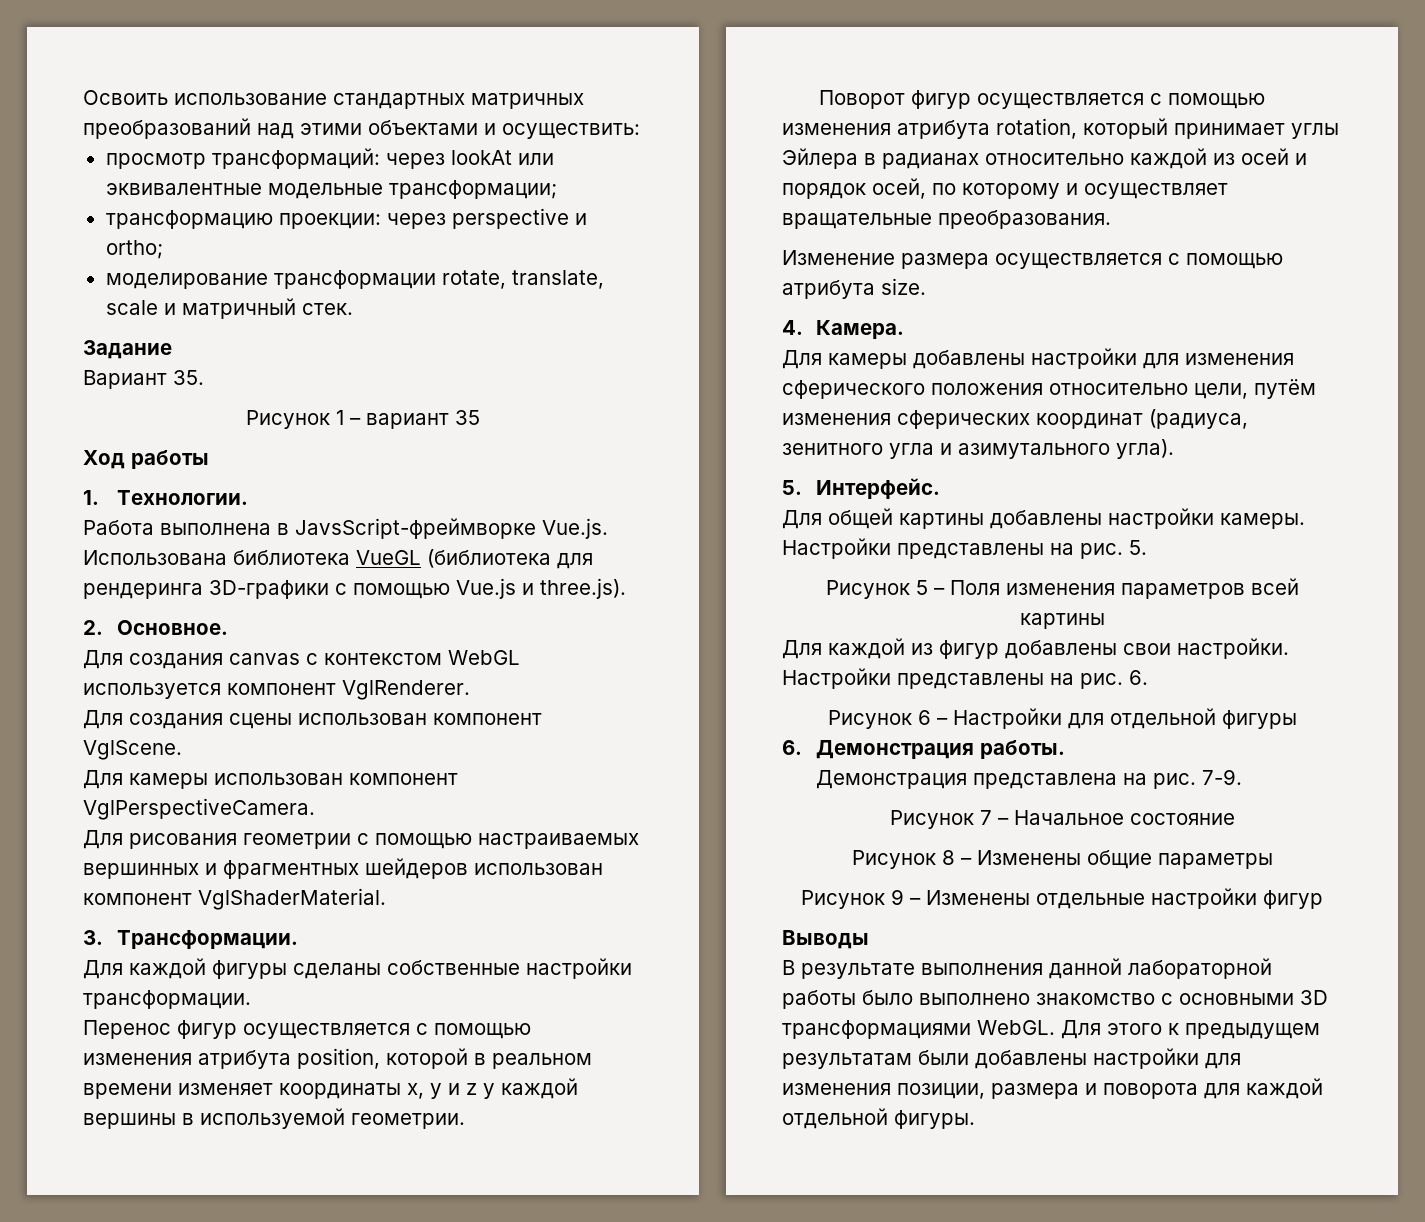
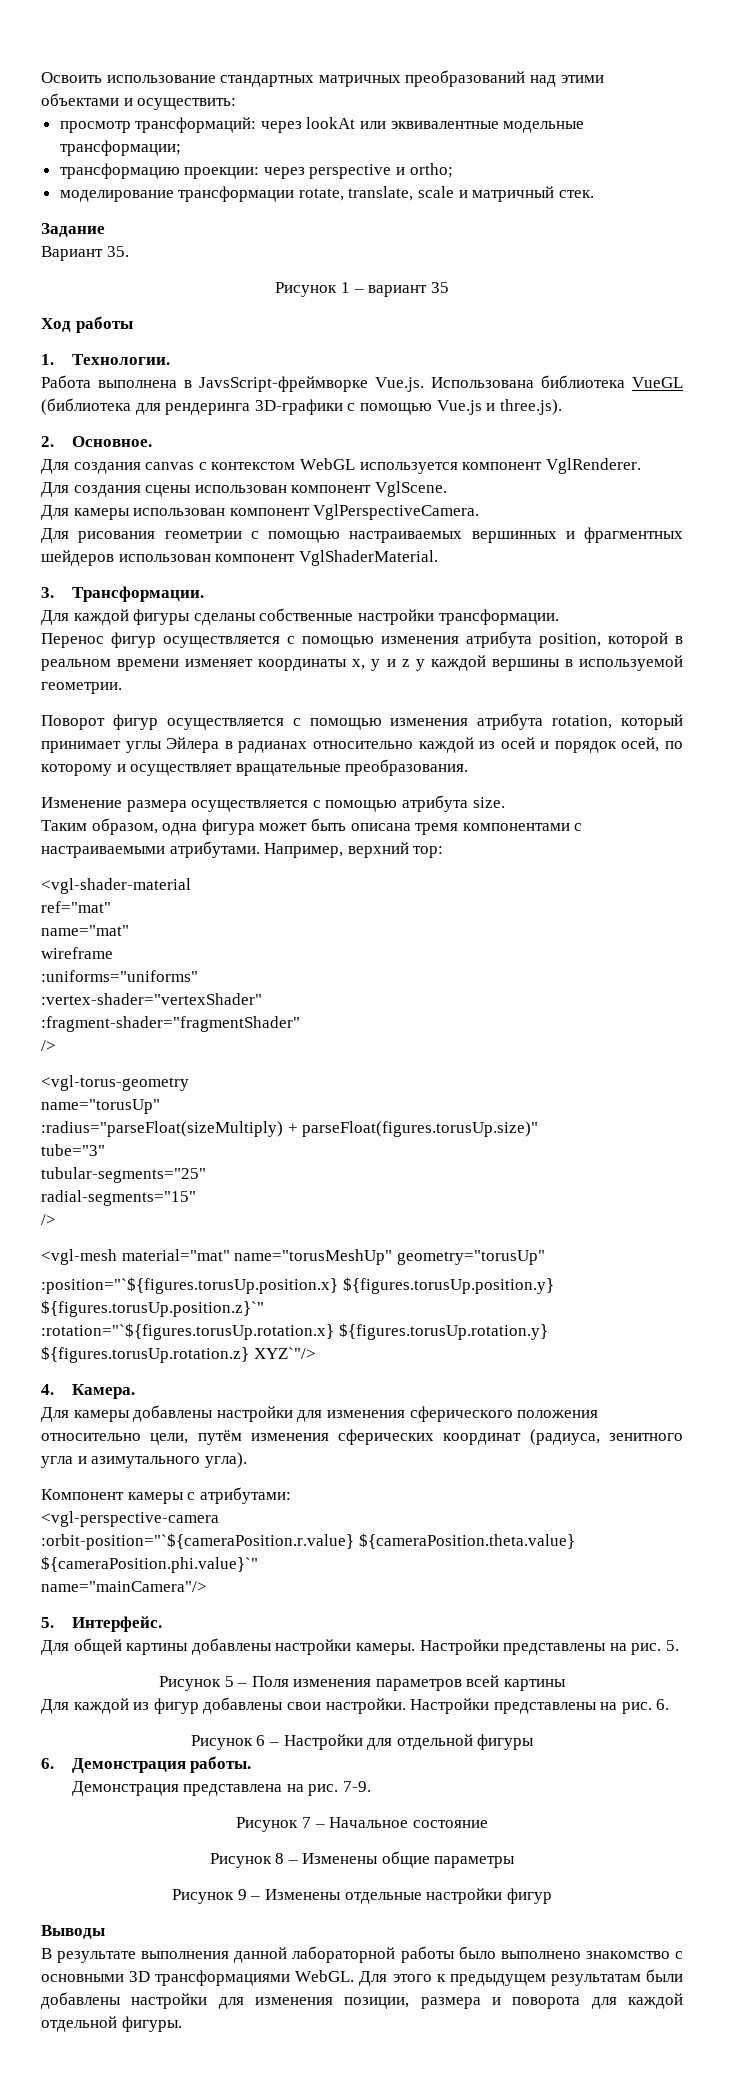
+ Таким образом, одна фигура может быть описана тремя компонентами с настраиваемыми атрибутами. Например, верхний тор:
+ <vgl-shader-material
+ ref="mat"
+ name="mat"
+ wireframe
+ :uniforms="uniforms"
+ :vertex-shader="vertexShader"
+ :fragment-shader="fragmentShader"
+ />
+ <vgl-torus-geometry
+ name="torusUp"
+ :radius="parseFloat(sizeMultiply) + parseFloat(figures.torusUp.size)"
+ tube="3"
+ tubular-segments="25"
+ radial-segments="15"
+ />
+ <vgl-mesh material="mat" name="torusMeshUp" geometry="torusUp"
+ :position="`${figures.torusUp.position.x} ${figures.torusUp.position.y} ${figures.torusUp.position.z}`"
+ :rotation="`${figures.torusUp.rotation.x} ${figures.torusUp.rotation.y} ${figures.torusUp.rotation.z} XYZ`"/>
+ Компонент камеры с атрибутами:
+ <vgl-perspective-camera
+ :orbit-position="`${cameraPosition.r.value} ${cameraPosition.theta.value} ${cameraPosition.phi.value}`"
+ name="mainCamera"/>

